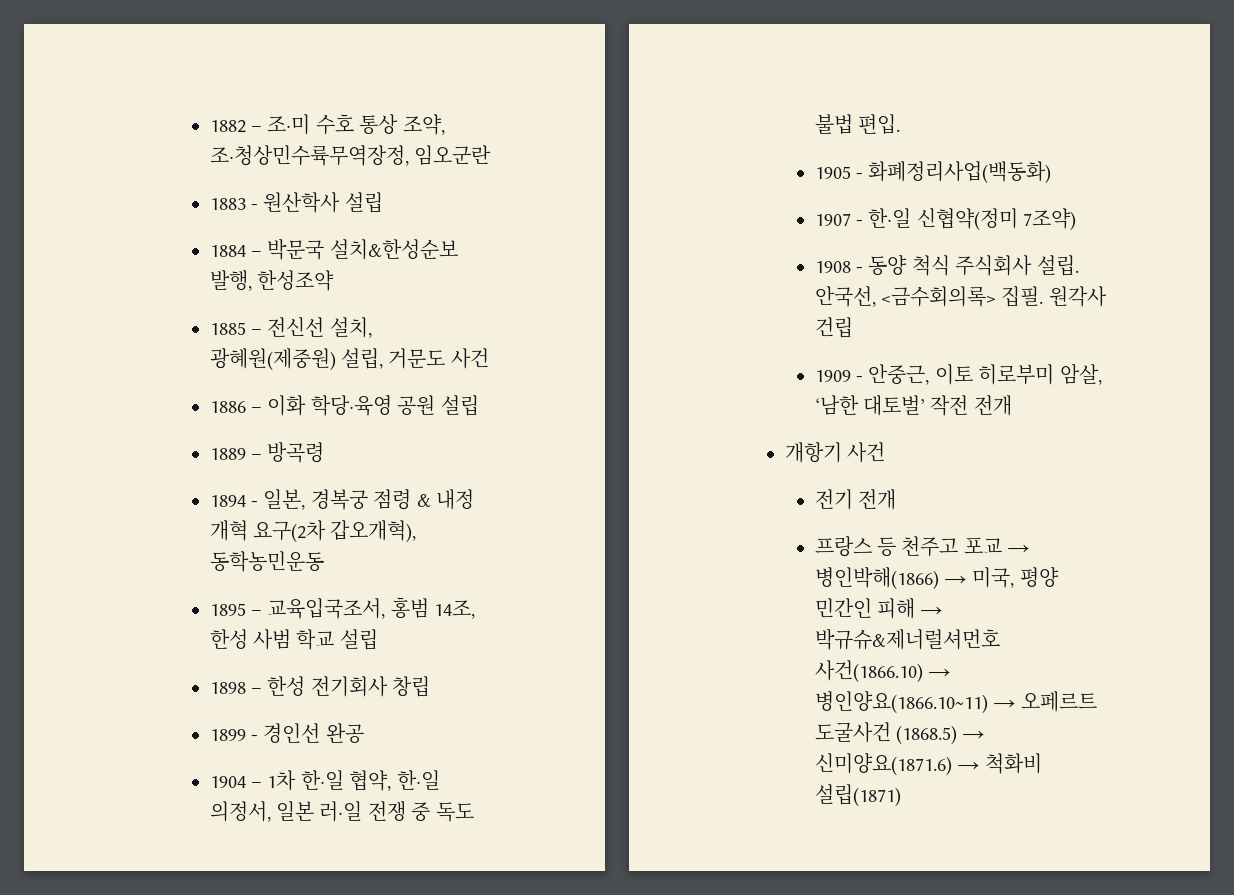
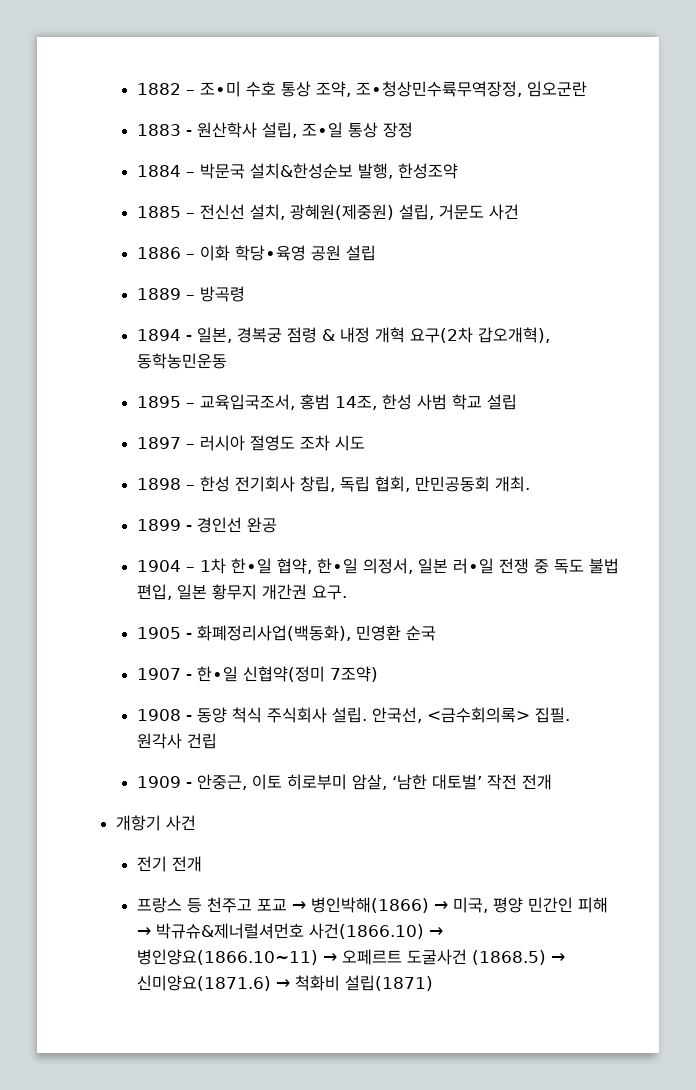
- 1883 - 원산학사 설립
+ 1883 - 원산학사 설립, 조∙일 통상 장정
+ 1897 – 러시아 절영도 조차 시도
- 1898 – 한성 전기회사 창립
+ 1898 – 한성 전기회사 창립, 독립 협회, 만민공동회 개최.
- 1904 – 1차 한∙일 협약, 한∙일 의정서, 일본 러∙일 전쟁 중 독도 불법 편입.
+ 1904 – 1차 한∙일 협약, 한∙일 의정서, 일본 러∙일 전쟁 중 독도 불법 편입, 일본 황무지 개간권 요구.
- 1905 - 화폐정리사업(백동화)
+ 1905 - 화폐정리사업(백동화), 민영환 순국

